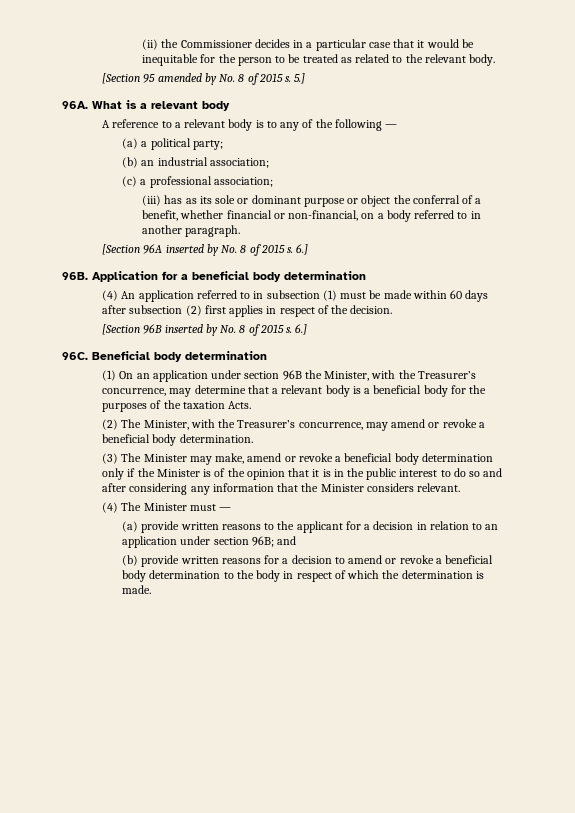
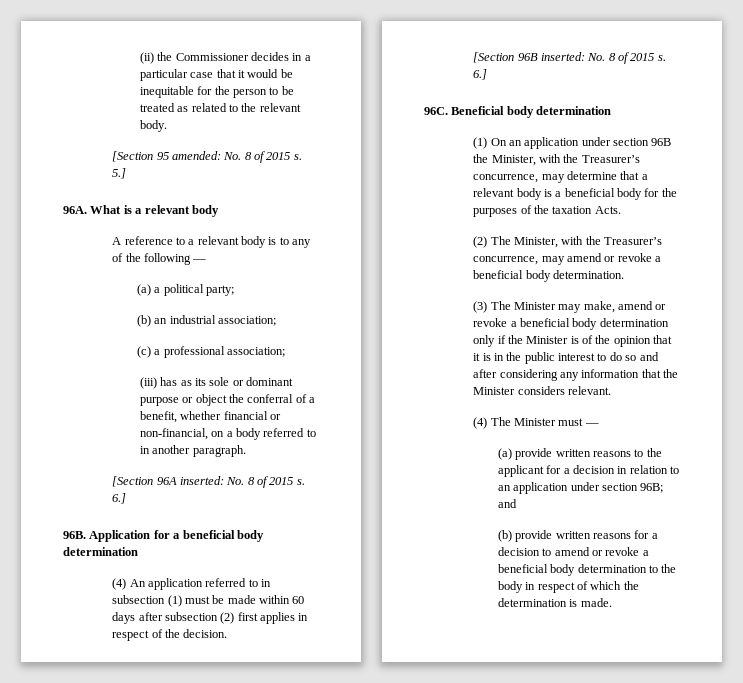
- [Section 95 amended by No. 8 of 2015 s.
+ [Section 95 amended: No. 8 of 2015 s.
- [Section 96A inserted by No. 8 of 2015 s.
+ [Section 96A inserted: No. 8 of 2015 s.
- [Section 96B inserted by No. 8 of 2015 s.
+ [Section 96B inserted: No. 8 of 2015 s.

